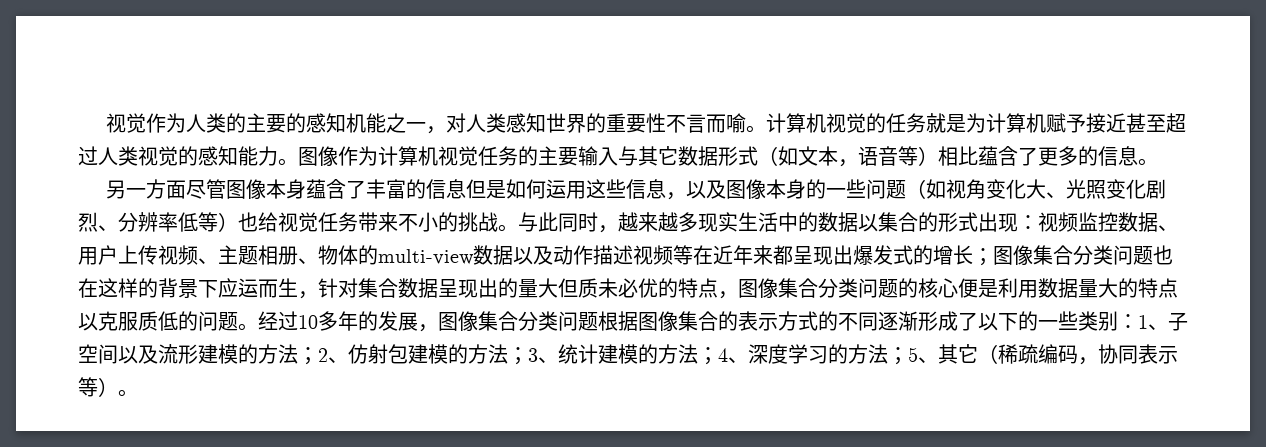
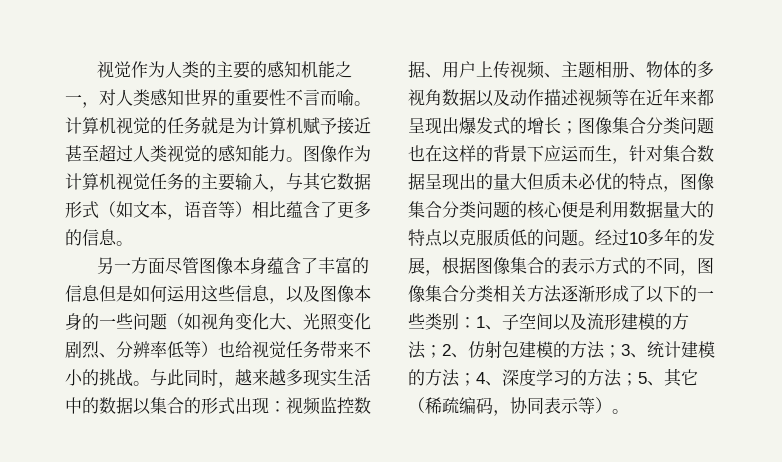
- 图像作为计算机视觉任务的主要输入与其它数据形式（如文本，语音等）相比蕴含了更多的信息。
+ 图像作为计算机视觉任务的主要输入，与其它数据形式（如文本，语音等）相比蕴含了更多的信息。
- 视频监控数据、用户上传视频、主题相册、物体的multi-view数据以及动作描述视频等在近年来都呈现出爆发式的增长；
+ 视频监控数据、用户上传视频、主题相册、物体的多视角数据以及动作描述视频等在近年来都呈现出爆发式的增长；
- 经过10多年的发展，图像集合分类问题根据图像集合的表示方式的不同逐渐形成了以下的一些类别：1、子空间以及流形建模的方法；2、仿射包建模的方法；3、统计建模的方法；4、深度学习的方法；5、其它（稀疏编码，协同表示等）。
+ 经过10多年的发展，根据图像集合的表示方式的不同，图像集合分类相关方法逐渐形成了以下的一些类别：1、子空间以及流形建模的方法；2、仿射包建模的方法；3、统计建模的方法；4、深度学习的方法；5、其它（稀疏编码，协同表示等）。

